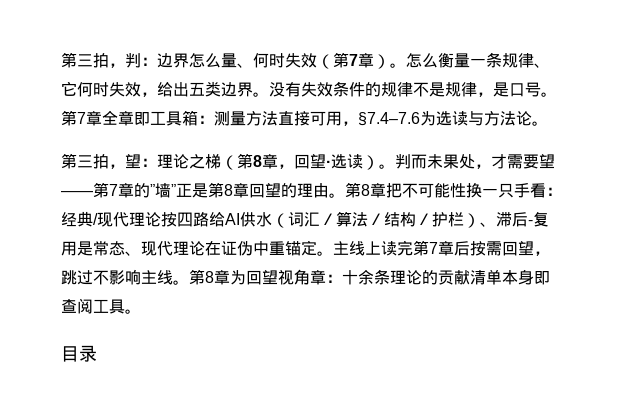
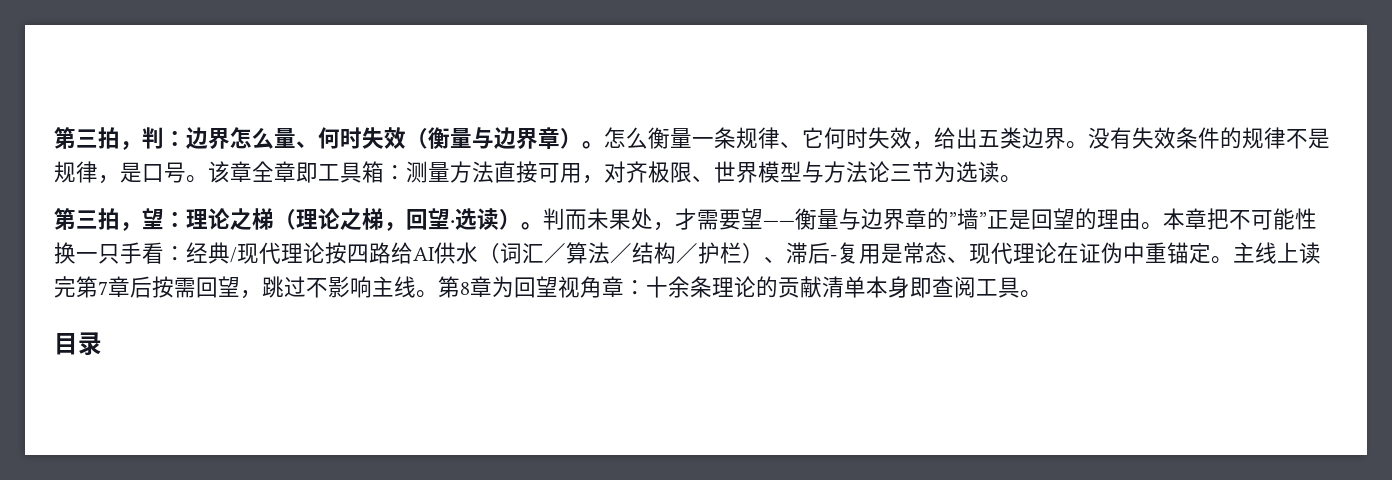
- 第三拍，判：边界怎么量、何时失效（第7章）。
+ 第三拍，判：边界怎么量、何时失效（衡量与边界章）。
- 第7章全章即工具箱：测量方法直接可用，§7.4–7.6为选读与方法论。
+ 该章全章即工具箱：测量方法直接可用，对齐极限、世界模型与方法论三节为选读。
- 第三拍，望：理论之梯（第8章，回望·选读）。
+ 第三拍，望：理论之梯（理论之梯，回望·选读）。
- 判而未果处，才需要望——第7章的”墙”正是第8章回望的理由。
+ 判而未果处，才需要望——衡量与边界章的”墙”正是回望的理由。
- 第8章把不可能性换一只手看：经典/现代理论按四路给AI供水（词汇／算法／结构／护栏）、滞后-复用是常态、现代理论在证伪中重锚定。
+ 本章把不可能性换一只手看：经典/现代理论按四路给AI供水（词汇／算法／结构／护栏）、滞后-复用是常态、现代理论在证伪中重锚定。

